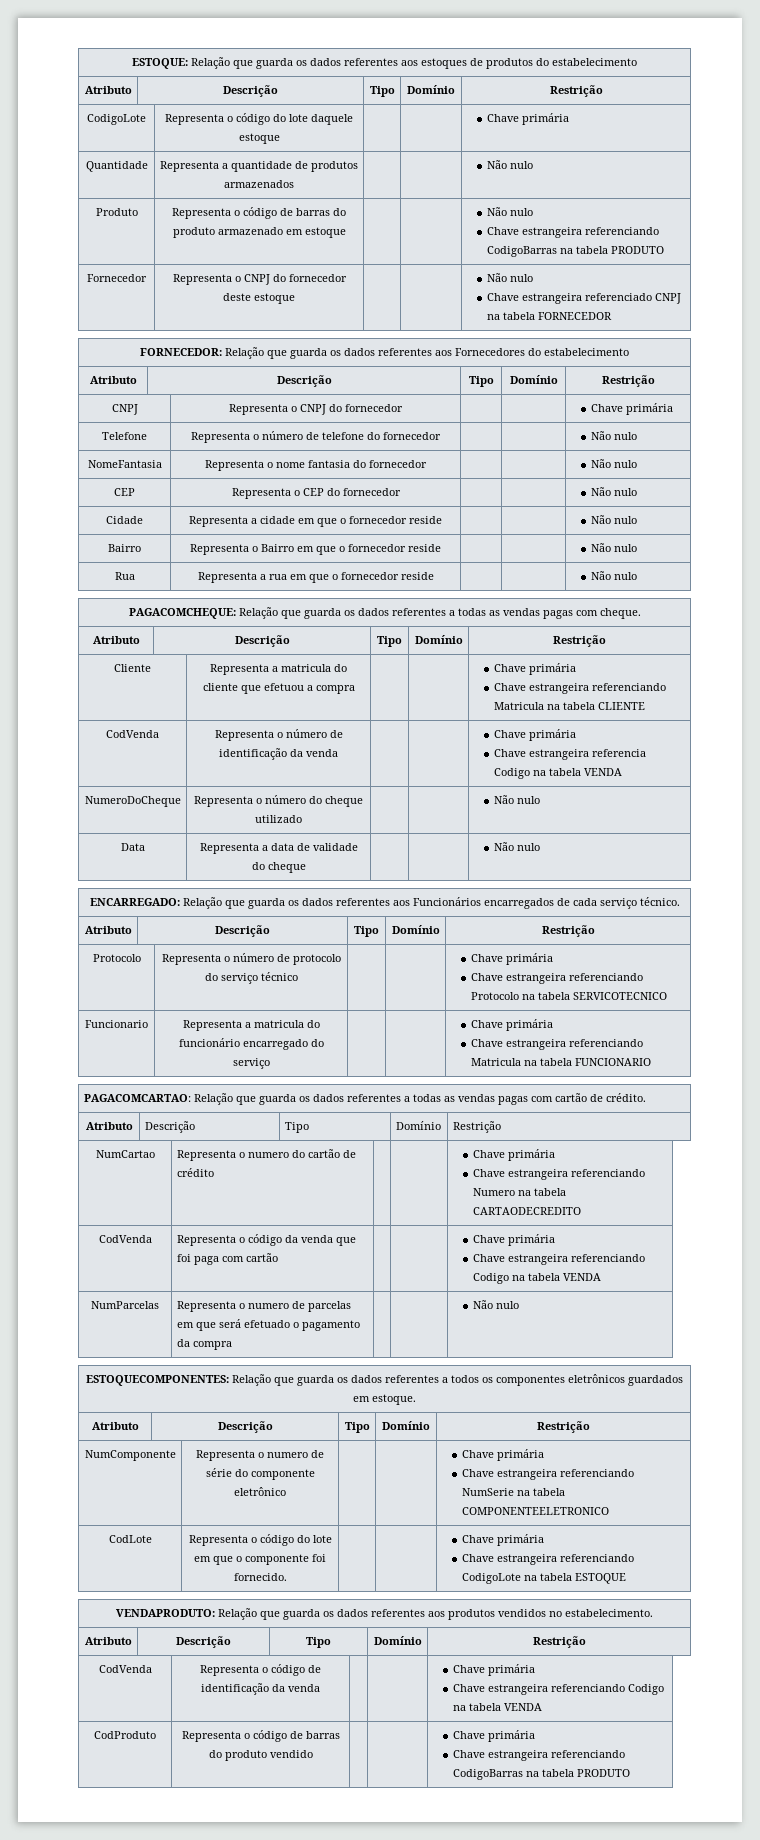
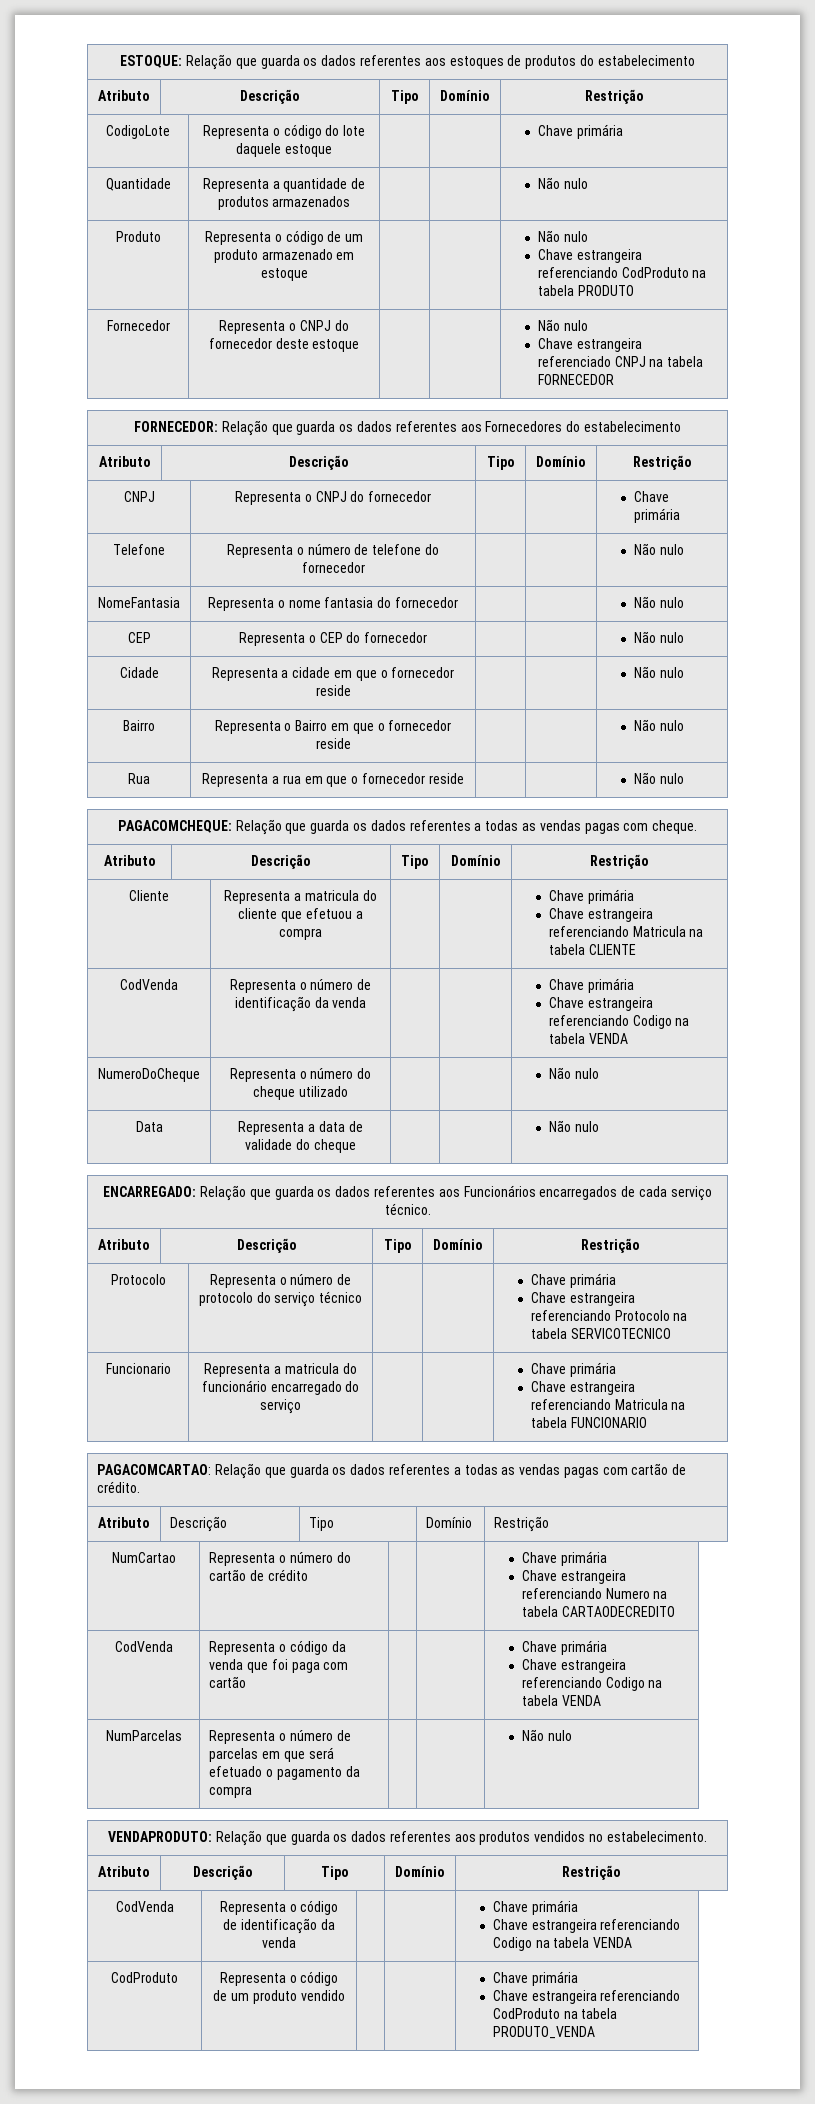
- Produto | Representa o código de barras do produto armazenado em estoque | | | Não nulo
- Chave estrangeira referenciando CodigoBarras na tabela PRODUTO
+ Produto | Representa o código de um produto armazenado em estoque | | | Não nulo
+ Chave estrangeira referenciando CodProduto na tabela PRODUTO
  CodVenda | Representa o número de identificação da venda | | | Chave primária
- Chave estrangeira referencia Codigo na tabela VENDA
+ Chave estrangeira referenciando Codigo na tabela VENDA
- NumCartao | Representa o numero do cartão de crédito | | | Chave primária
+ NumCartao | Representa o número do cartão de crédito | | | Chave primária
- NumParcelas | Representa o numero de parcelas em que será efetuado o pagamento da compra | | | Não nulo
+ NumParcelas | Representa o número de parcelas em que será efetuado o pagamento da compra | | | Não nulo
- ESTOQUECOMPONENTES: Relação que guarda os dados referentes a todos os componentes eletrônicos guardados em estoque.
- Atributo | Descrição | Tipo | Domínio | Restrição
- NumComponente | Representa o numero de série do componente eletrônico | | | Chave primária
- Chave estrangeira referenciando NumSerie na tabela COMPONENTEELETRONICO
- CodLote | Representa o código do lote em que o componente foi fornecido. | | | Chave primária
- Chave estrangeira referenciando CodigoLote na tabela ESTOQUE
- CodProduto | Representa o código de barras do produto vendido | | | Chave primária
- Chave estrangeira referenciando CodigoBarras na tabela PRODUTO
+ CodProduto | Representa o código de um produto vendido | | | Chave primária
+ Chave estrangeira referenciando CodProduto na tabela PRODUTO_VENDA

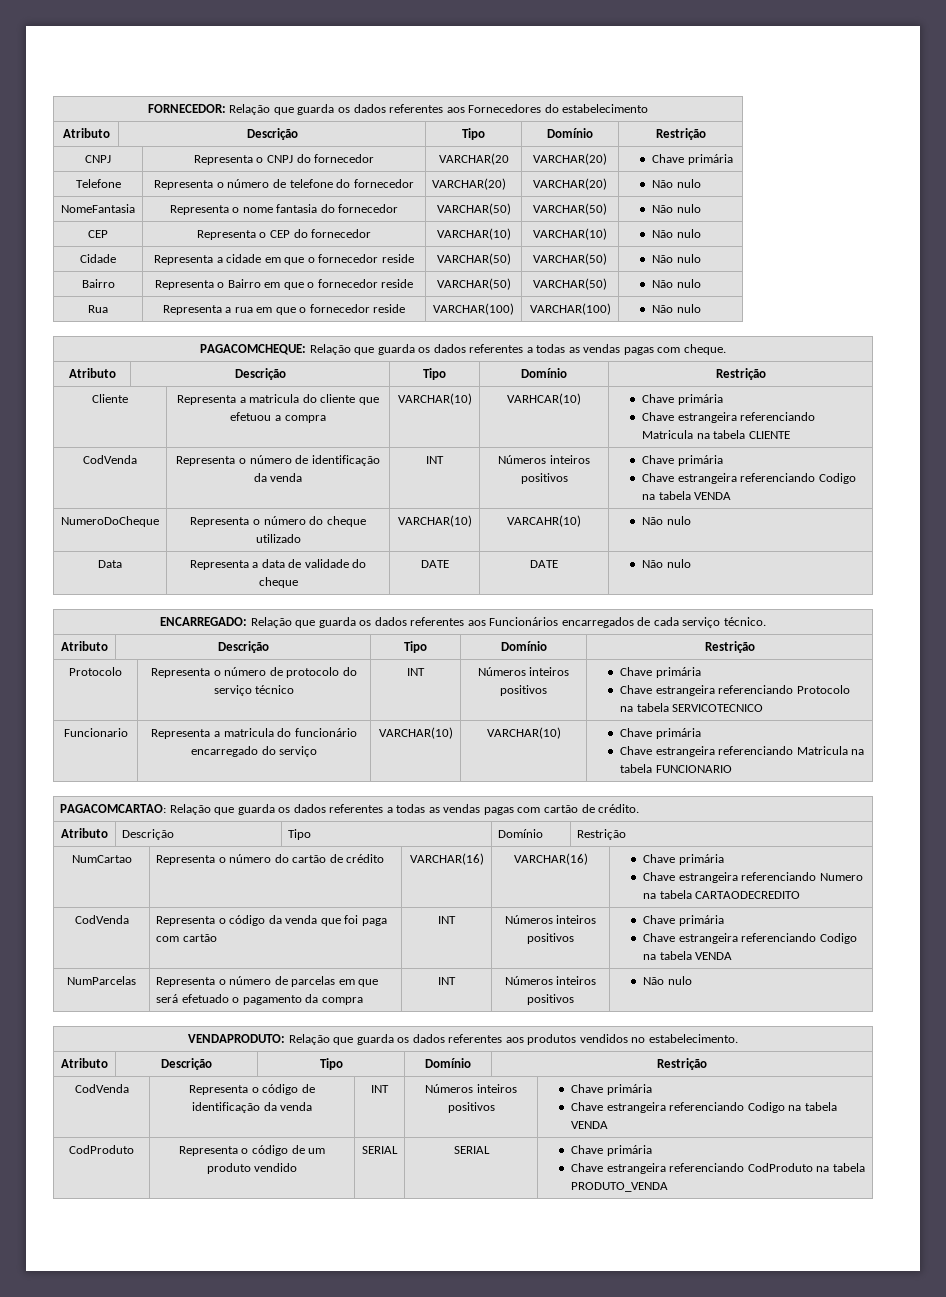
- ESTOQUE: Relação que guarda os dados referentes aos estoques de produtos do estabelecimento
- Atributo | Descrição | Tipo | Domínio | Restrição
- CodigoLote | Representa o código do lote daquele estoque | | | Chave primária
- Quantidade | Representa a quantidade de produtos armazenados | | | Não nulo
- Produto | Representa o código de um produto armazenado em estoque | | | Não nulo
- Chave estrangeira referenciando CodProduto na tabela PRODUTO
- Fornecedor | Representa o CNPJ do fornecedor deste estoque | | | Não nulo
- Chave estrangeira referenciado CNPJ na tabela FORNECEDOR
- CNPJ | Representa o CNPJ do fornecedor | | | Chave primária
+ CNPJ | Representa o CNPJ do fornecedor | VARCHAR(20 | VARCHAR(20) | Chave primária
- Telefone | Representa o número de telefone do fornecedor | | | Não nulo
+ Telefone | Representa o número de telefone do fornecedor | VARCHAR(20) | VARCHAR(20) | Não nulo
- NomeFantasia | Representa o nome fantasia do fornecedor | | | Não nulo
+ NomeFantasia | Representa o nome fantasia do fornecedor | VARCHAR(50) | VARCHAR(50) | Não nulo
- CEP | Representa o CEP do fornecedor | | | Não nulo
+ CEP | Representa o CEP do fornecedor | VARCHAR(10) | VARCHAR(10) | Não nulo
- Cidade | Representa a cidade em que o fornecedor reside | | | Não nulo
+ Cidade | Representa a cidade em que o fornecedor reside | VARCHAR(50) | VARCHAR(50) | Não nulo
- Bairro | Representa o Bairro em que o fornecedor reside | | | Não nulo
+ Bairro | Representa o Bairro em que o fornecedor reside | VARCHAR(50) | VARCHAR(50) | Não nulo
- Rua | Representa a rua em que o fornecedor reside | | | Não nulo
+ Rua | Representa a rua em que o fornecedor reside | VARCHAR(100) | VARCHAR(100) | Não nulo
- Cliente | Representa a matricula do cliente que efetuou a compra | | | Chave primária
+ Cliente | Representa a matricula do cliente que efetuou a compra | VARCHAR(10) | VARHCAR(10) | Chave primária
- CodVenda | Representa o número de identificação da venda | | | Chave primária
+ CodVenda | Representa o número de identificação da venda | INT | Números inteiros positivos | Chave primária
- NumeroDoCheque | Representa o número do cheque utilizado | | | Não nulo
+ NumeroDoCheque | Representa o número do cheque utilizado | VARCHAR(10) | VARCAHR(10) | Não nulo
- Data | Representa a data de validade do cheque | | | Não nulo
+ Data | Representa a data de validade do cheque | DATE | DATE | Não nulo
- Protocolo | Representa o número de protocolo do serviço técnico | | | Chave primária
+ Protocolo | Representa o número de protocolo do serviço técnico | INT | Números inteiros positivos | Chave primária
- Funcionario | Representa a matricula do funcionário encarregado do serviço | | | Chave primária
+ Funcionario | Representa a matricula do funcionário encarregado do serviço | VARCHAR(10) | VARCHAR(10) | Chave primária
- NumCartao | Representa o número do cartão de crédito | | | Chave primária
+ NumCartao | Representa o número do cartão de crédito | VARCHAR(16) | VARCHAR(16) | Chave primária
- CodVenda | Representa o código da venda que foi paga com cartão | | | Chave primária
+ CodVenda | Representa o código da venda que foi paga com cartão | INT | Números inteiros positivos | Chave primária
- NumParcelas | Representa o número de parcelas em que será efetuado o pagamento da compra | | | Não nulo
+ NumParcelas | Representa o número de parcelas em que será efetuado o pagamento da compra | INT | Números inteiros positivos | Não nulo
- CodVenda | Representa o código de identificação da venda | | | Chave primária
+ CodVenda | Representa o código de identificação da venda | INT | Números inteiros positivos | Chave primária
- CodProduto | Representa o código de um produto vendido | | | Chave primária
+ CodProduto | Representa o código de um produto vendido | SERIAL | SERIAL | Chave primária

